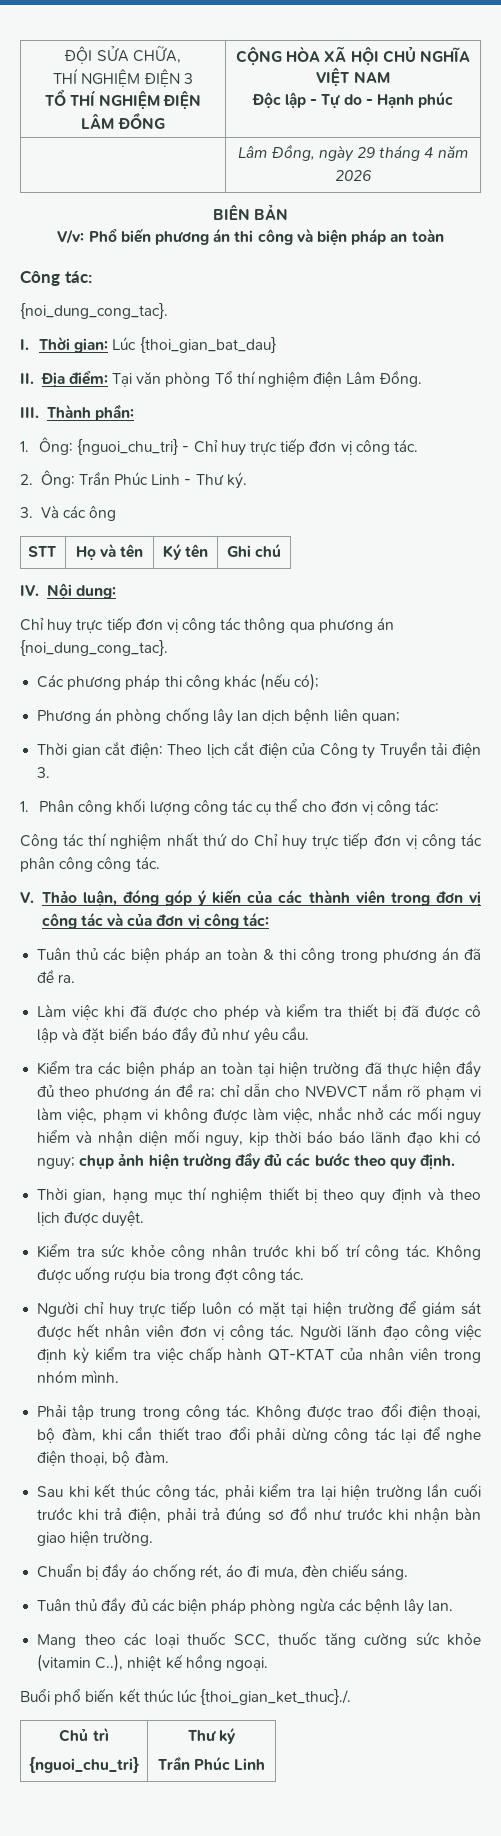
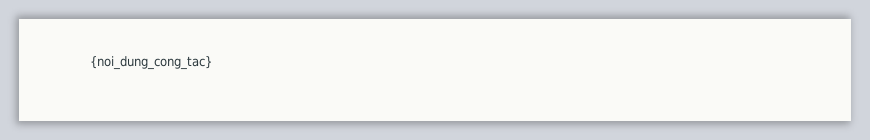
- ĐỘI SỬA CHỮA,
- THÍ NGHIỆM ĐIỆN 3
- TỔ THÍ NGHIỆM ĐIỆN LÂM ĐỒNG | CỘNG HÒA XÃ HỘI CHỦ NGHĨA VIỆT NAM
- Độc lập - Tự do - Hạnh phúc
- | Lâm Đồng, ngày 29 tháng 4 năm 2026
- BIÊN BẢN
- V/v: Phổ biến phương án thi công và biện pháp an toàn
- Công tác:
- {noi_dung_cong_tac}.
- I. Thời gian: Lúc {thoi_gian_bat_dau}
- II. Địa điểm: Tại văn phòng Tổ thí nghiệm điện Lâm Đồng.
- III. Thành phần:
- 1. Ông: {nguoi_chu_tri} - Chỉ huy trực tiếp đơn vị công tác.
- 2. Ông: Trần Phúc Linh - Thư ký.
- 3. Và các ông
- STT | Họ và tên | Ký tên | Ghi chú
- IV. Nội dung:
- Chỉ huy trực tiếp đơn vị công tác thông qua phương án {noi_dung_cong_tac}.
- Các phương pháp thi công khác (nếu có);
- Phương án phòng chống lây lan dịch bệnh liên quan;
- Thời gian cắt điện: Theo lịch cắt điện của Công ty Truyền tải điện 3.
- 1. Phân công khối lượng công tác cụ thể cho đơn vị công tác:
- Công tác thí nghiệm nhất thứ do Chỉ huy trực tiếp đơn vị công tác phân công công tác.
- V. Thảo luận, đóng góp ý kiến của các thành viên trong đơn vị công tác và của đơn vị công tác:
- Tuân thủ các biện pháp an toàn & thi công trong phương án đã đề ra.
- Làm việc khi đã được cho phép và kiểm tra thiết bị đã được cô lập và đặt biển báo đầy đủ như yêu cầu.
- Kiểm tra các biện pháp an toàn tại hiện trường đã thực hiện đầy đủ theo phương án đề ra; chỉ dẫn cho NVĐVCT nắm rõ phạm vi làm việc, phạm vi không được làm việc, nhắc nhở các mối nguy hiểm và nhận diện mối nguy, kịp thời báo báo lãnh đạo khi có nguy; chụp ảnh hiện trường đầy đủ các bước theo quy định.
- Thời gian, hạng mục thí nghiệm thiết bị theo quy định và theo lịch được duyệt.
- Kiểm tra sức khỏe công nhân trước khi bố trí công tác. Không được uống rượu bia trong đợt công tác.
- Người chỉ huy trực tiếp luôn có mặt tại hiện trường để giám sát được hết nhân viên đơn vị công tác. Người lãnh đạo công việc định kỳ kiểm tra việc chấp hành QT-KTAT của nhân viên trong nhóm mình.
- Phải tập trung trong công tác. Không được trao đổi điện thoại, bộ đàm, khi cần thiết trao đổi phải dừng công tác lại để nghe điện thoại, bộ đàm.
- Sau khi kết thúc công tác, phải kiểm tra lại hiện trường lần cuối trước khi trả điện, phải trả đúng sơ đồ như trước khi nhận bàn giao hiện trường.
- Chuẩn bị đầy áo chống rét, áo đi mưa, đèn chiếu sáng.
- Tuân thủ đầy đủ các biện pháp phòng ngừa các bệnh lây lan.
- Mang theo các loại thuốc SCC, thuốc tăng cường sức khỏe (vitamin C..), nhiệt kế hồng ngoại.
- Buổi phổ biến kết thúc lúc {thoi_gian_ket_thuc}./.
- Chủ trì
- {nguoi_chu_tri} | Thư ký
- Trần Phúc Linh
+ {noi_dung_cong_tac}

